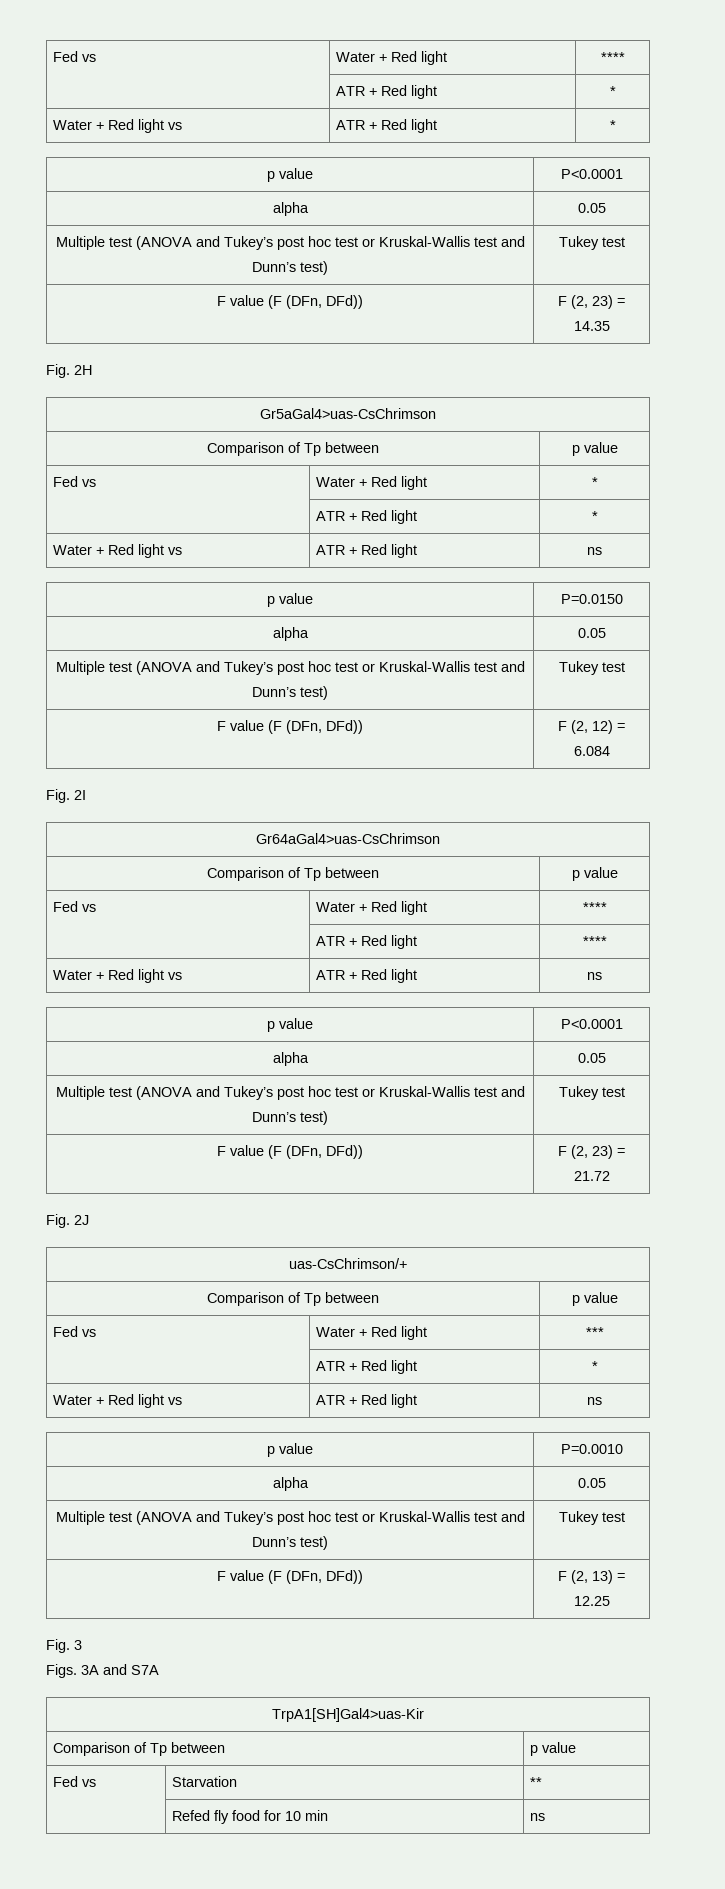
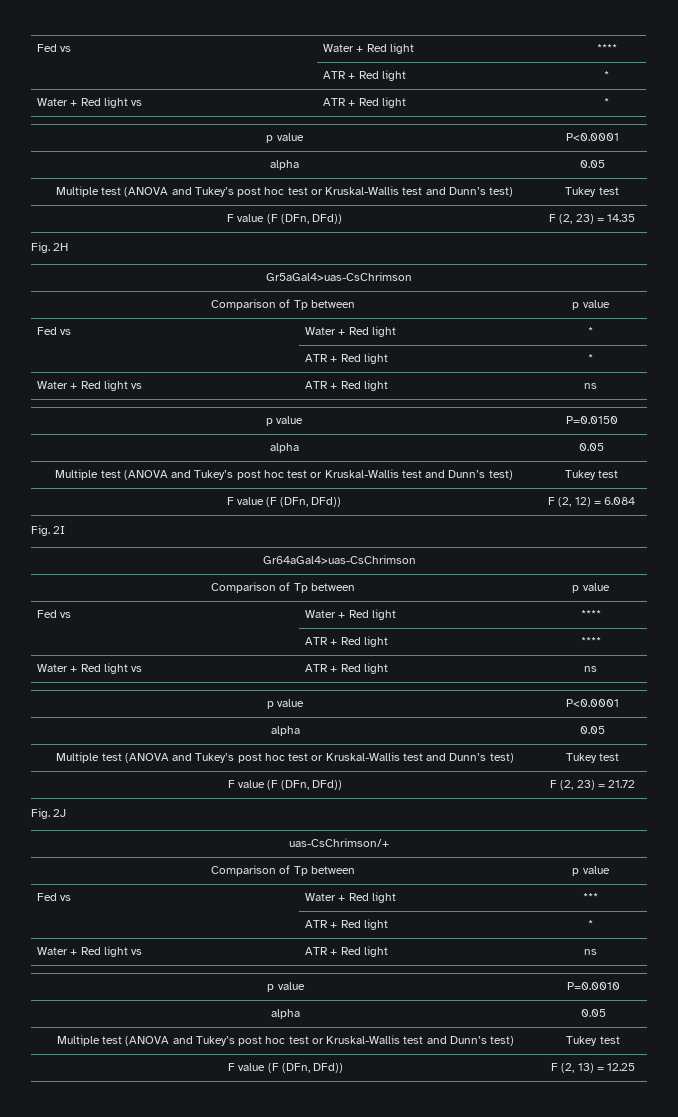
- Fig. 3
- Figs. 3A and S7A
- TrpA1[SH]Gal4>uas-Kir
- Comparison of Tp between | p value
- Fed vs | Starvation | **
- | Refed fly food for 10 min | ns

